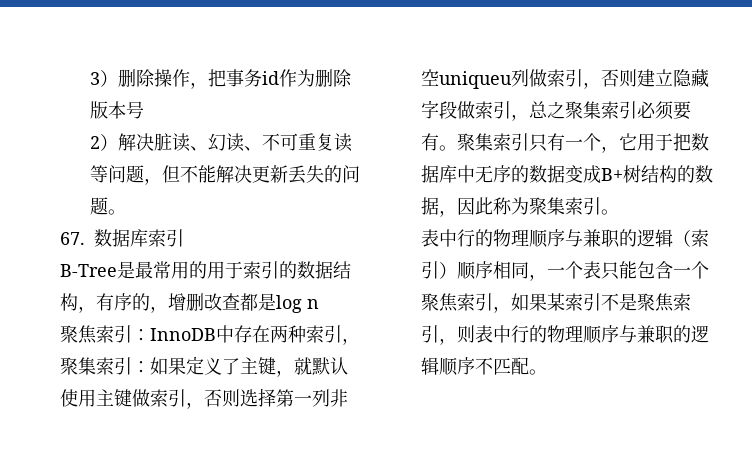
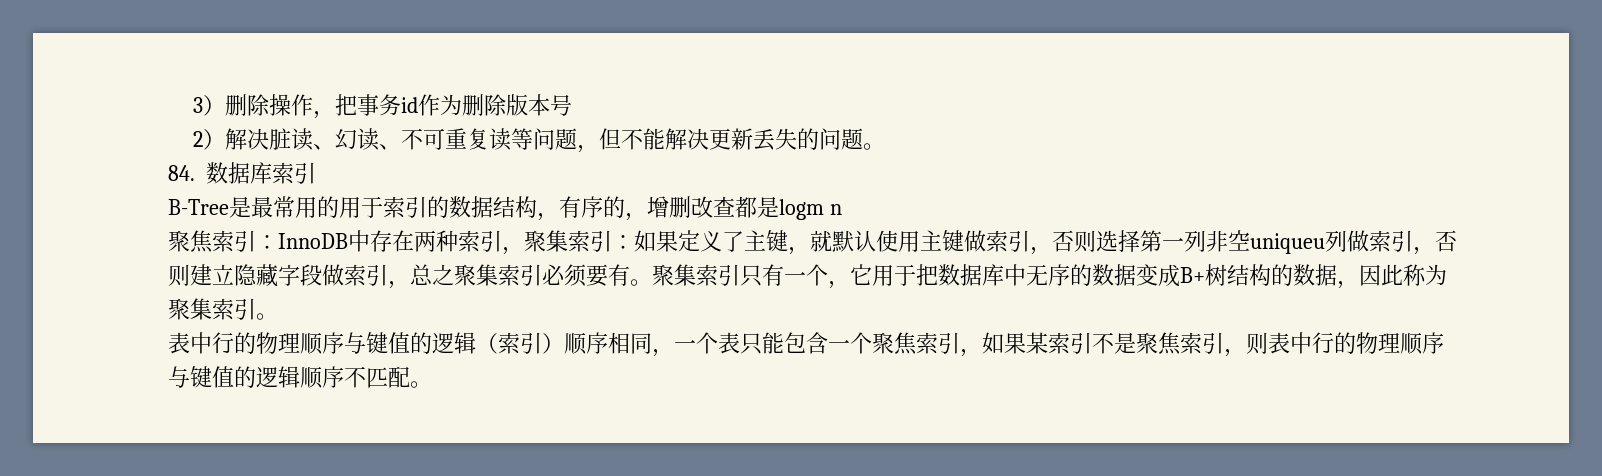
- 67.数据库索引
+ 84.数据库索引
- B-Tree是最常用的用于索引的数据结构，有序的，增删改查都是log n
+ B-Tree是最常用的用于索引的数据结构，有序的，增删改查都是logm n
- 表中行的物理顺序与兼职的逻辑（索引）顺序相同，一个表只能包含一个聚焦索引，如果某索引不是聚焦索引，则表中行的物理顺序与兼职的逻辑顺序不匹配。
+ 表中行的物理顺序与键值的逻辑（索引）顺序相同，一个表只能包含一个聚焦索引，如果某索引不是聚焦索引，则表中行的物理顺序与键值的逻辑顺序不匹配。

